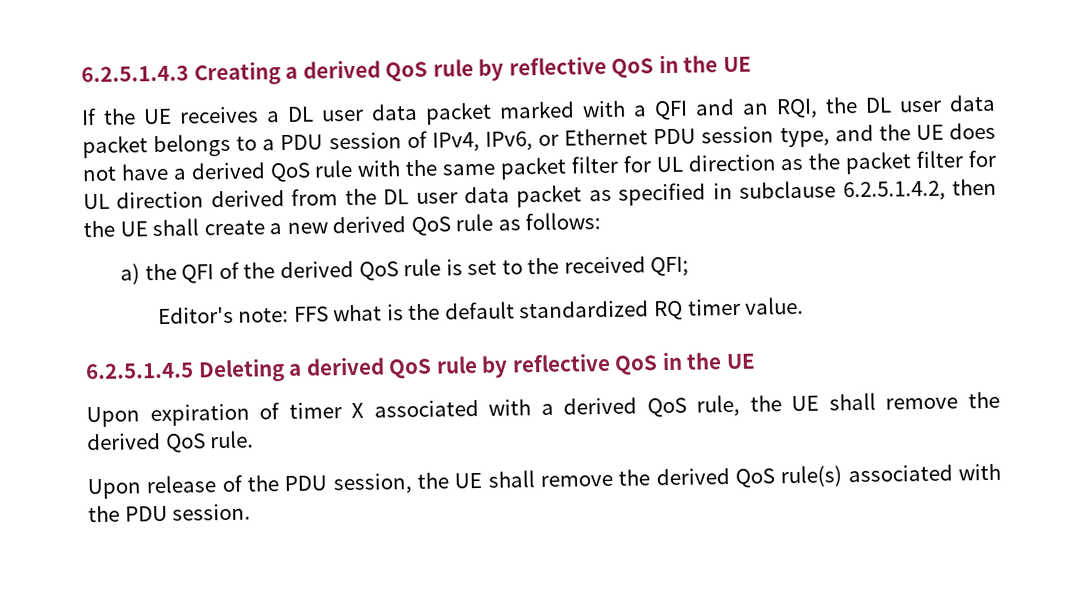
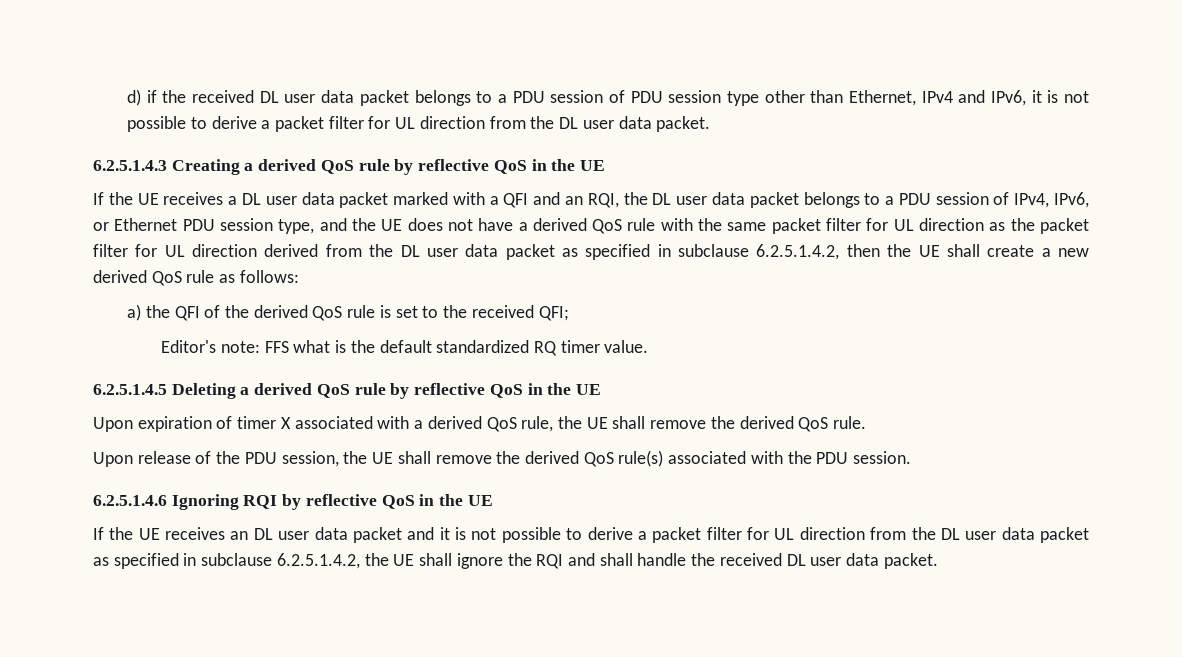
+ d) if the received DL user data packet belongs to a PDU session of PDU session type other than Ethernet, IPv4 and IPv6, it is not possible to derive a packet filter for UL direction from the DL user data packet.
+ 6.2.5.1.4.6 Ignoring RQI by reflective QoS in the UE
+ If the UE receives an DL user data packet and it is not possible to derive a packet filter for UL direction from the DL user data packet as specified in subclause 6.2.5.1.4.2, the UE shall ignore the RQI and shall handle the received DL user data packet.

